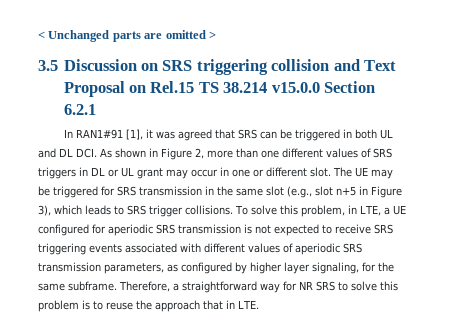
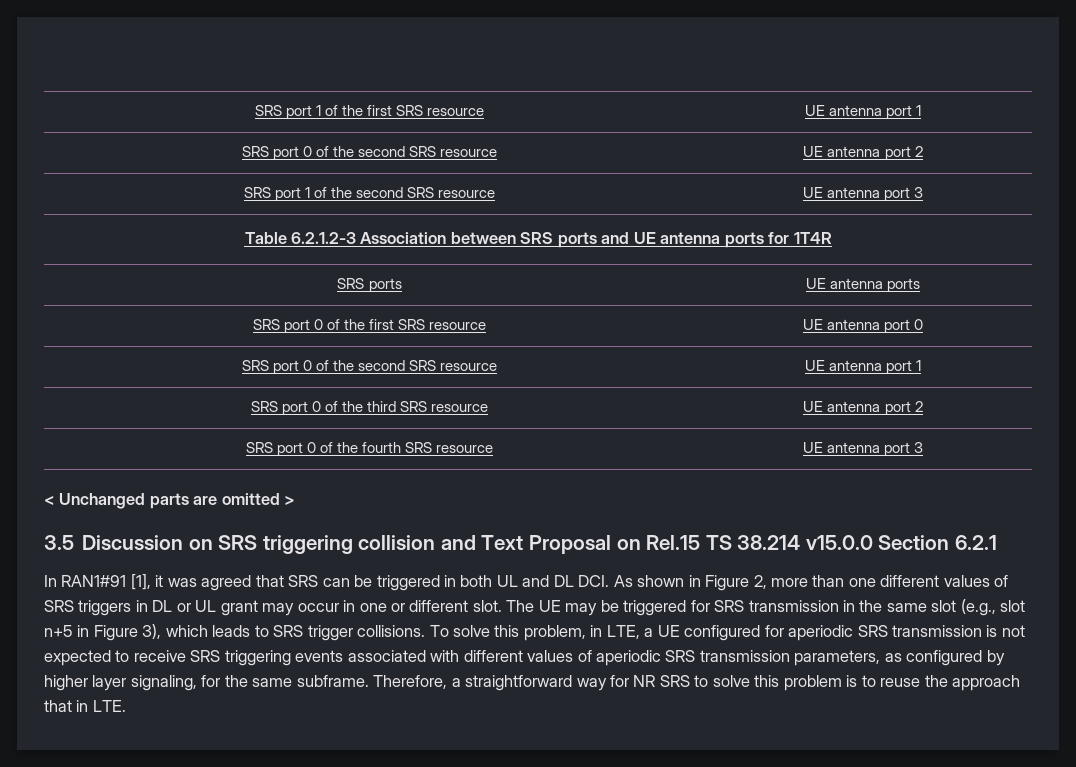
+ SRS port 1 of the first SRS resource | UE antenna port 1
+ SRS port 0 of the second SRS resource | UE antenna port 2
+ SRS port 1 of the second SRS resource | UE antenna port 3
+ Table 6.2.1.2-3 Association between SRS ports and UE antenna ports for 1T4R
+ SRS ports | UE antenna ports
+ SRS port 0 of the first SRS resource | UE antenna port 0
+ SRS port 0 of the second SRS resource | UE antenna port 1
+ SRS port 0 of the third SRS resource | UE antenna port 2
+ SRS port 0 of the fourth SRS resource | UE antenna port 3

